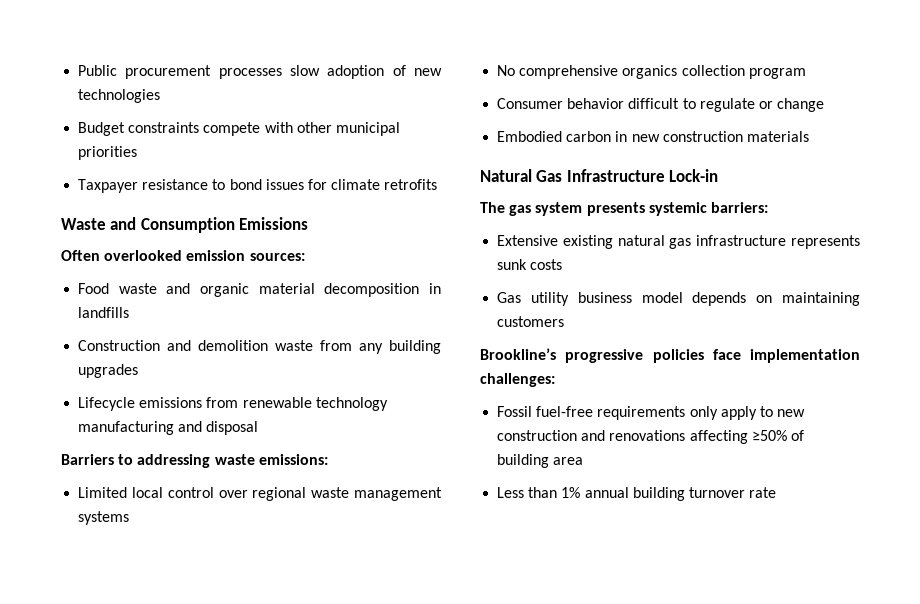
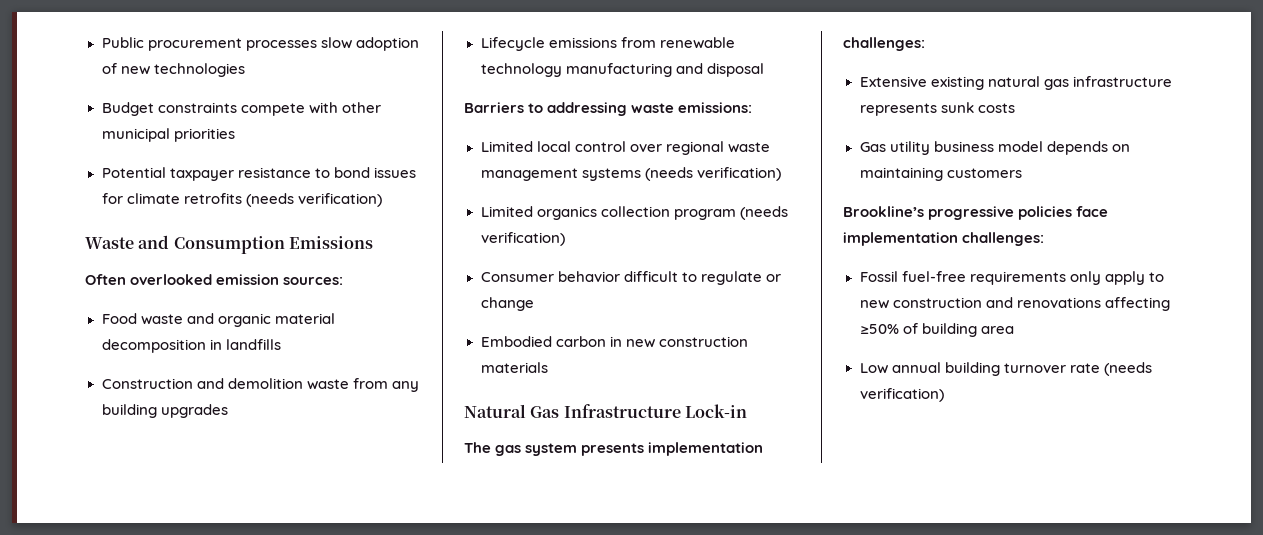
- Taxpayer resistance to bond issues for climate retrofits
+ Potential taxpayer resistance to bond issues for climate retrofits (needs verification)
- Limited local control over regional waste management systems
- No comprehensive organics collection program
+ Limited local control over regional waste management systems (needs verification)
+ Limited organics collection program (needs verification)
- The gas system presents systemic barriers:
+ The gas system presents implementation challenges:
- Less than 1% annual building turnover rate
+ Low annual building turnover rate (needs verification)

